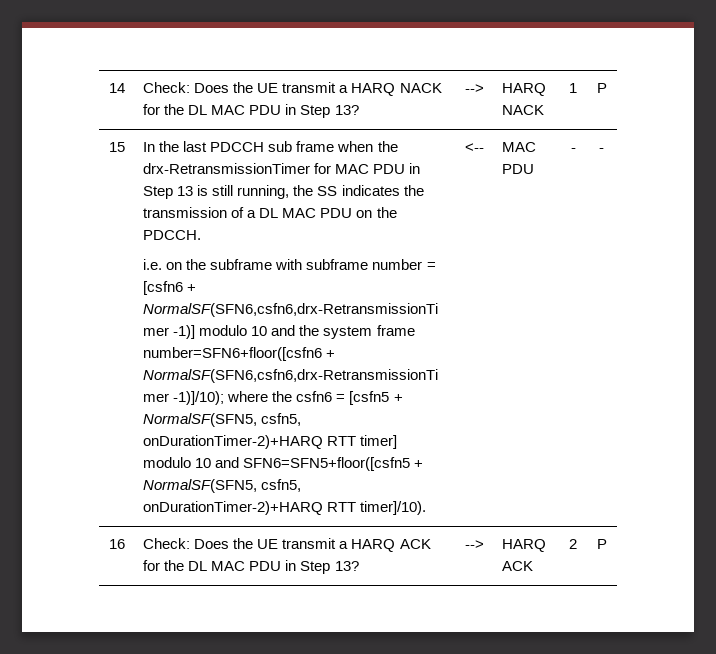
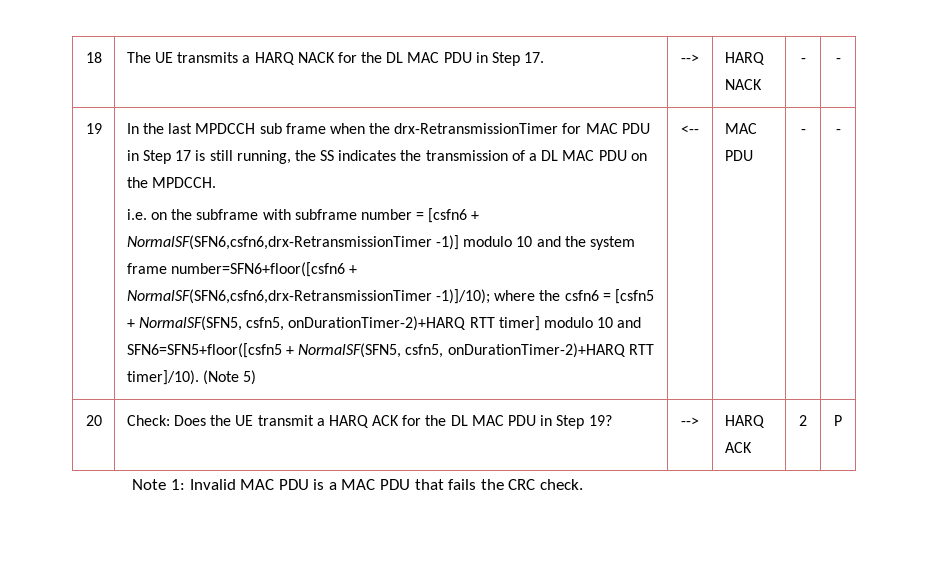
- 14 | Check: Does the UE transmit a HARQ NACK for the DL MAC PDU in Step 13? | --> | HARQ NACK | 1 | P
- 15
+ 18 | The UE transmits a HARQ NACK for the DL MAC PDU in Step 17. | --> | HARQ NACK | - | -
+ 19
- In the last PDCCH sub frame when the drx-RetransmissionTimer for MAC PDU in Step 13 is still running, the SS indicates the transmission of a DL MAC PDU on the PDCCH.
+ In the last MPDCCH sub frame when the drx-RetransmissionTimer for MAC PDU in Step 17 is still running, the SS indicates the transmission of a DL MAC PDU on the MPDCCH.
+ (Note 5)
- 16 | Check: Does the UE transmit a HARQ ACK for the DL MAC PDU in Step 13? | --> | HARQ ACK | 2 | P
+ 20 | Check: Does the UE transmit a HARQ ACK for the DL MAC PDU in Step 19? | --> | HARQ ACK | 2 | P
+ Note 1: Invalid MAC PDU is a MAC PDU that fails the CRC check.

